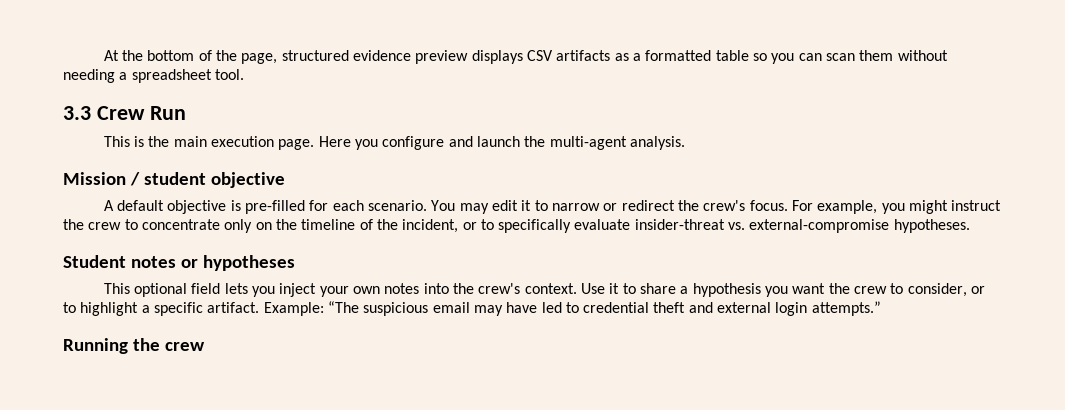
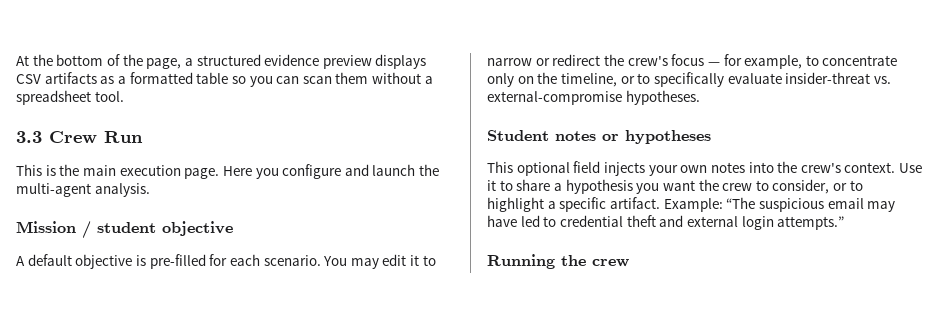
- At the bottom of the page, structured evidence preview displays CSV artifacts as a formatted table so you can scan them without needing a spreadsheet tool.
+ At the bottom of the page, a structured evidence preview displays CSV artifacts as a formatted table so you can scan them without a spreadsheet tool.
- You may edit it to narrow or redirect the crew's focus. For example, you might instruct the crew to concentrate only on the timeline of the incident, or to specifically evaluate insider-threat vs. external-compromise hypotheses.
+ You may edit it to narrow or redirect the crew's focus — for example, to concentrate only on the timeline, or to specifically evaluate insider-threat vs. external-compromise hypotheses.
- This optional field lets you inject your own notes into the crew's context.
+ This optional field injects your own notes into the crew's context.

